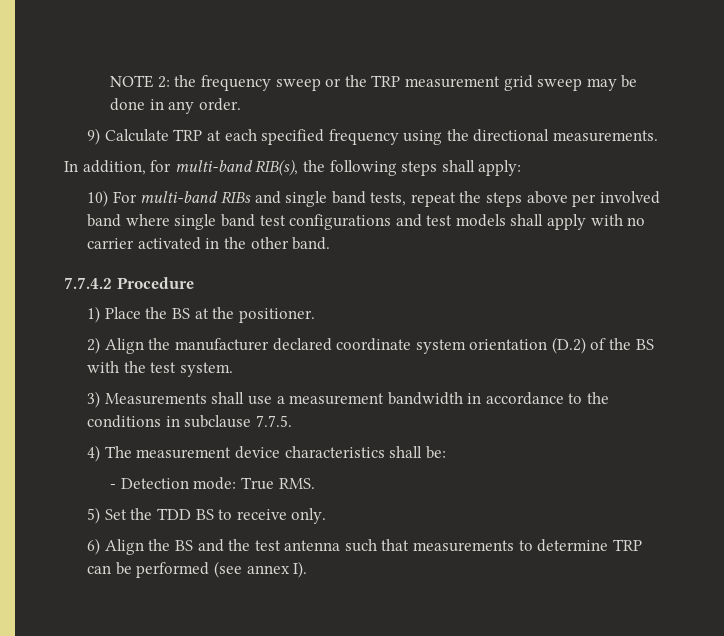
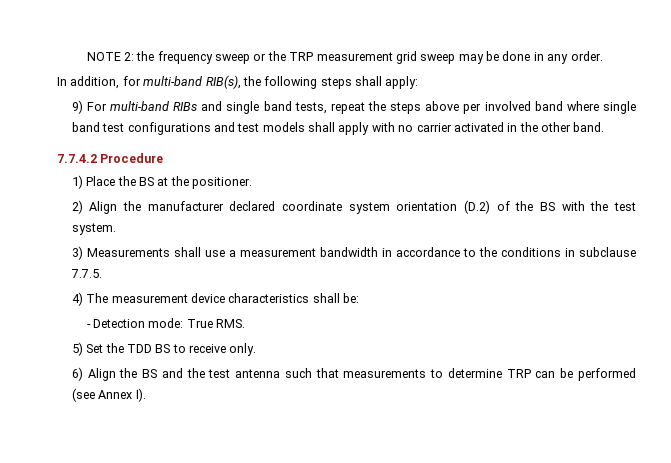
- 9) Calculate TRP at each specified frequency using the directional measurements.
- 10) For multi-band RIBs and single band tests, repeat the steps above per involved band where single band test configurations and test models shall apply with no carrier activated in the other band.
+ 9) For multi-band RIBs and single band tests, repeat the steps above per involved band where single band test configurations and test models shall apply with no carrier activated in the other band.
- 6) Align the BS and the test antenna such that measurements to determine TRP can be performed (see annex I).
+ 6) Align the BS and the test antenna such that measurements to determine TRP can be performed (see Annex I).

